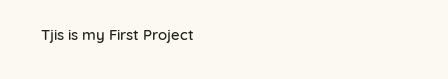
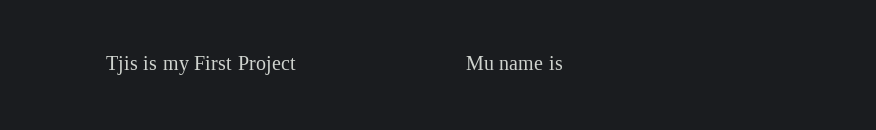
+ Mu name is

